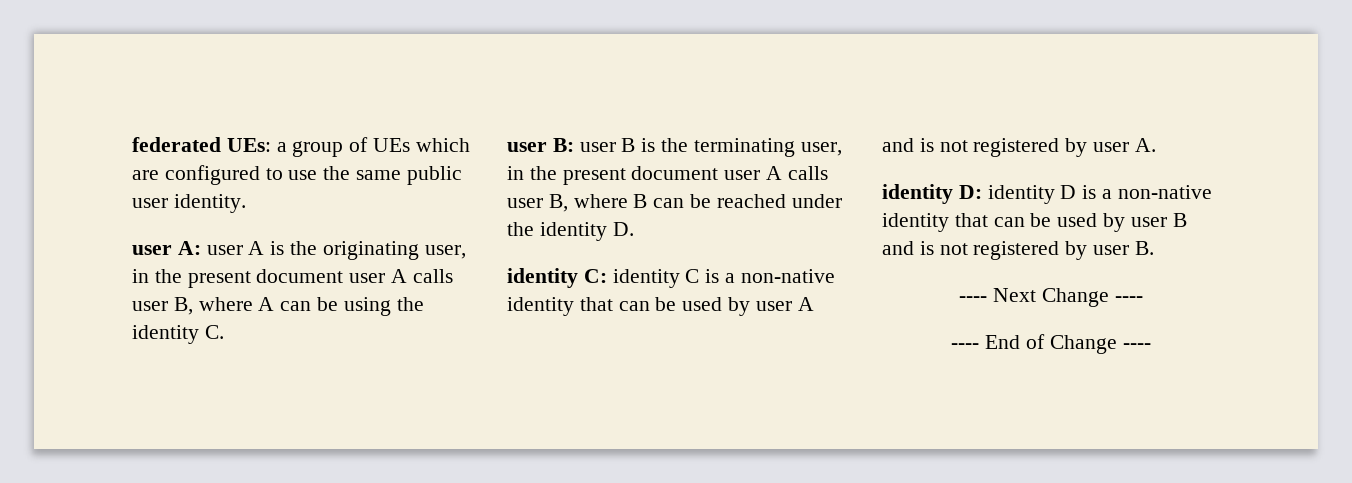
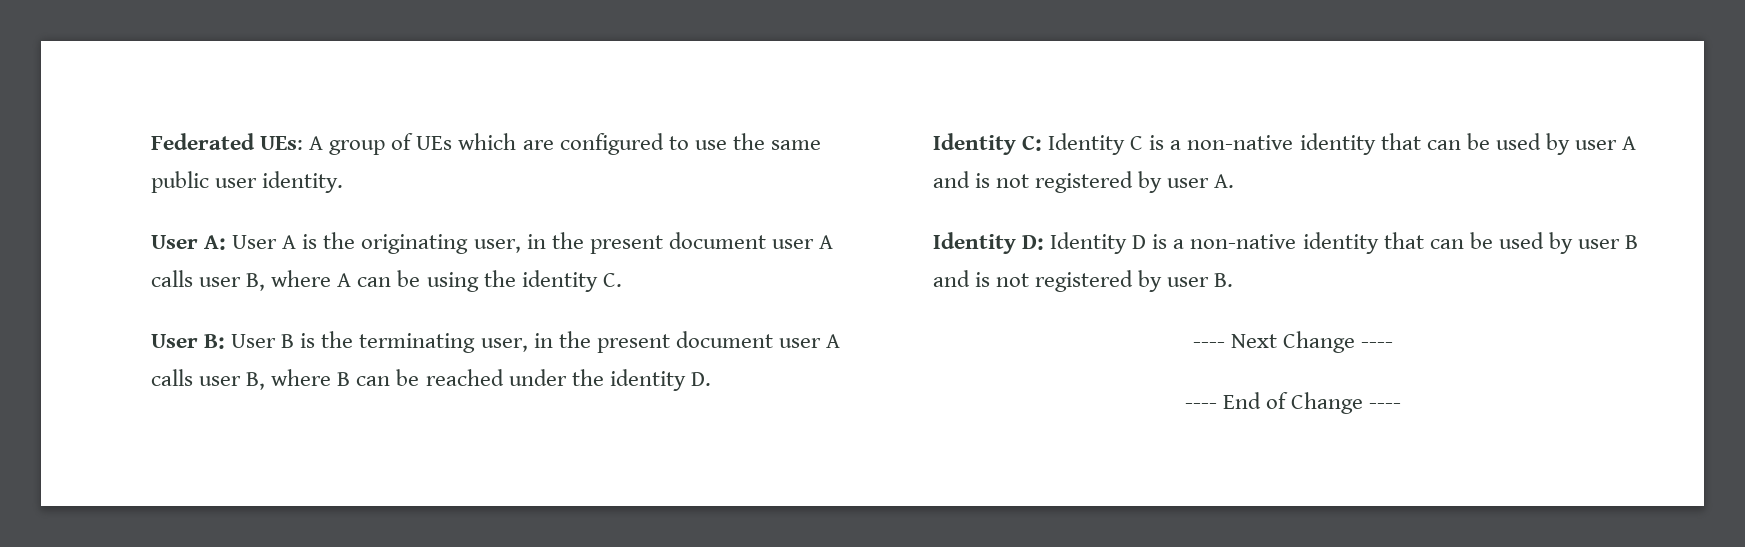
- federated UEs: a group of UEs which are configured to use the same public user identity.
+ Federated UEs: A group of UEs which are configured to use the same public user identity.
- user A: user A is the originating user, in the present document user A calls user B, where A can be using the identity C.
+ User A: User A is the originating user, in the present document user A calls user B, where A can be using the identity C.
- user B: user B is the terminating user, in the present document user A calls user B, where B can be reached under the identity D.
+ User B: User B is the terminating user, in the present document user A calls user B, where B can be reached under the identity D.
- identity C: identity C is a non-native identity that can be used by user A and is not registered by user A.
+ Identity C: Identity C is a non-native identity that can be used by user A and is not registered by user A.
- identity D: identity D is a non-native identity that can be used by user B and is not registered by user B.
+ Identity D: Identity D is a non-native identity that can be used by user B and is not registered by user B.

